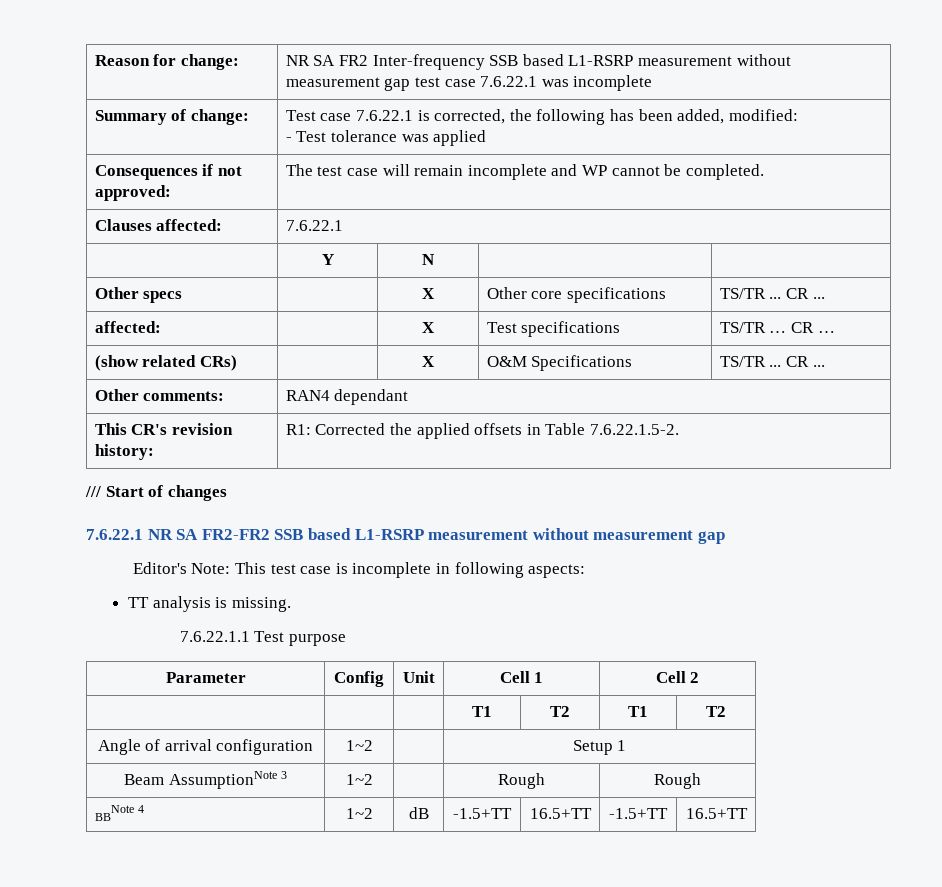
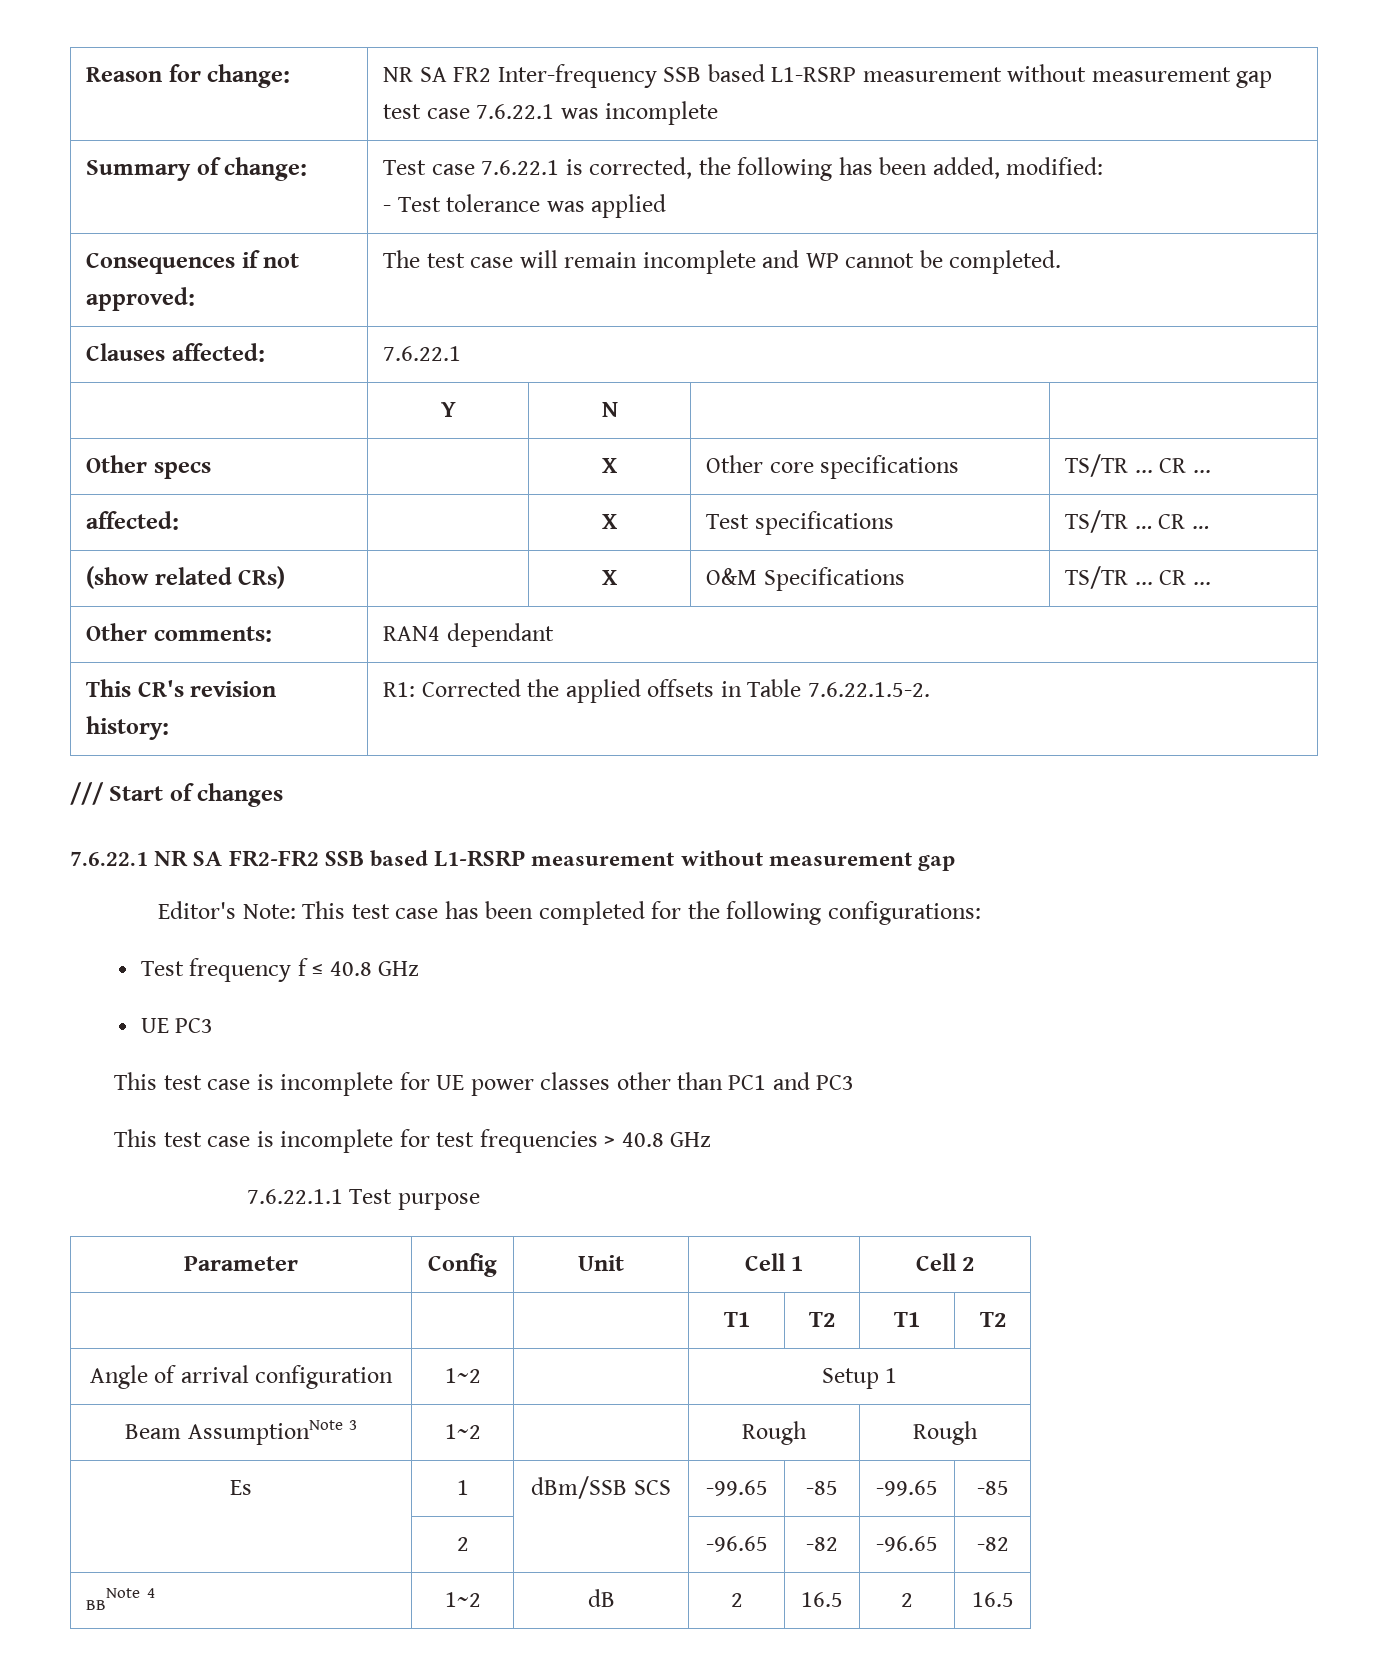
- Editor's Note: This test case is incomplete in following aspects:
- TT analysis is missing.
+ Editor's Note: This test case has been completed for the following configurations:
+ Test frequency f ≤ 40.8 GHz
+ UE PC3
+ This test case is incomplete for UE power classes other than PC1 and PC3
+ This test case is incomplete for test frequencies > 40.8 GHz
+ Es | 1 | dBm/SSB SCS | -99.65 | -85 | -99.65 | -85
+ | 2 | | -96.65 | -82 | -96.65 | -82
- BBNote 4 | 1~2 | dB | -1.5+TT | 16.5+TT | -1.5+TT | 16.5+TT
+ BBNote 4 | 1~2 | dB | 2 | 16.5 | 2 | 16.5

